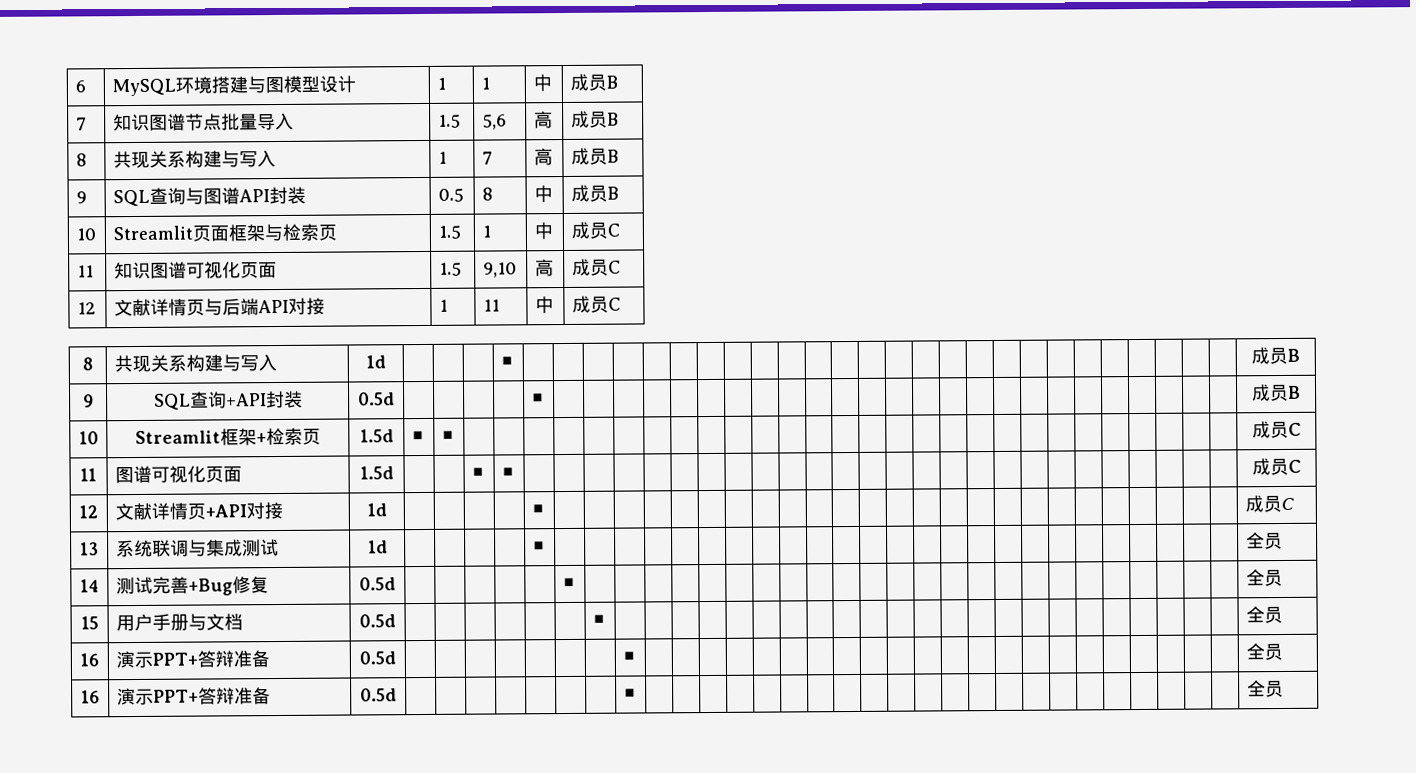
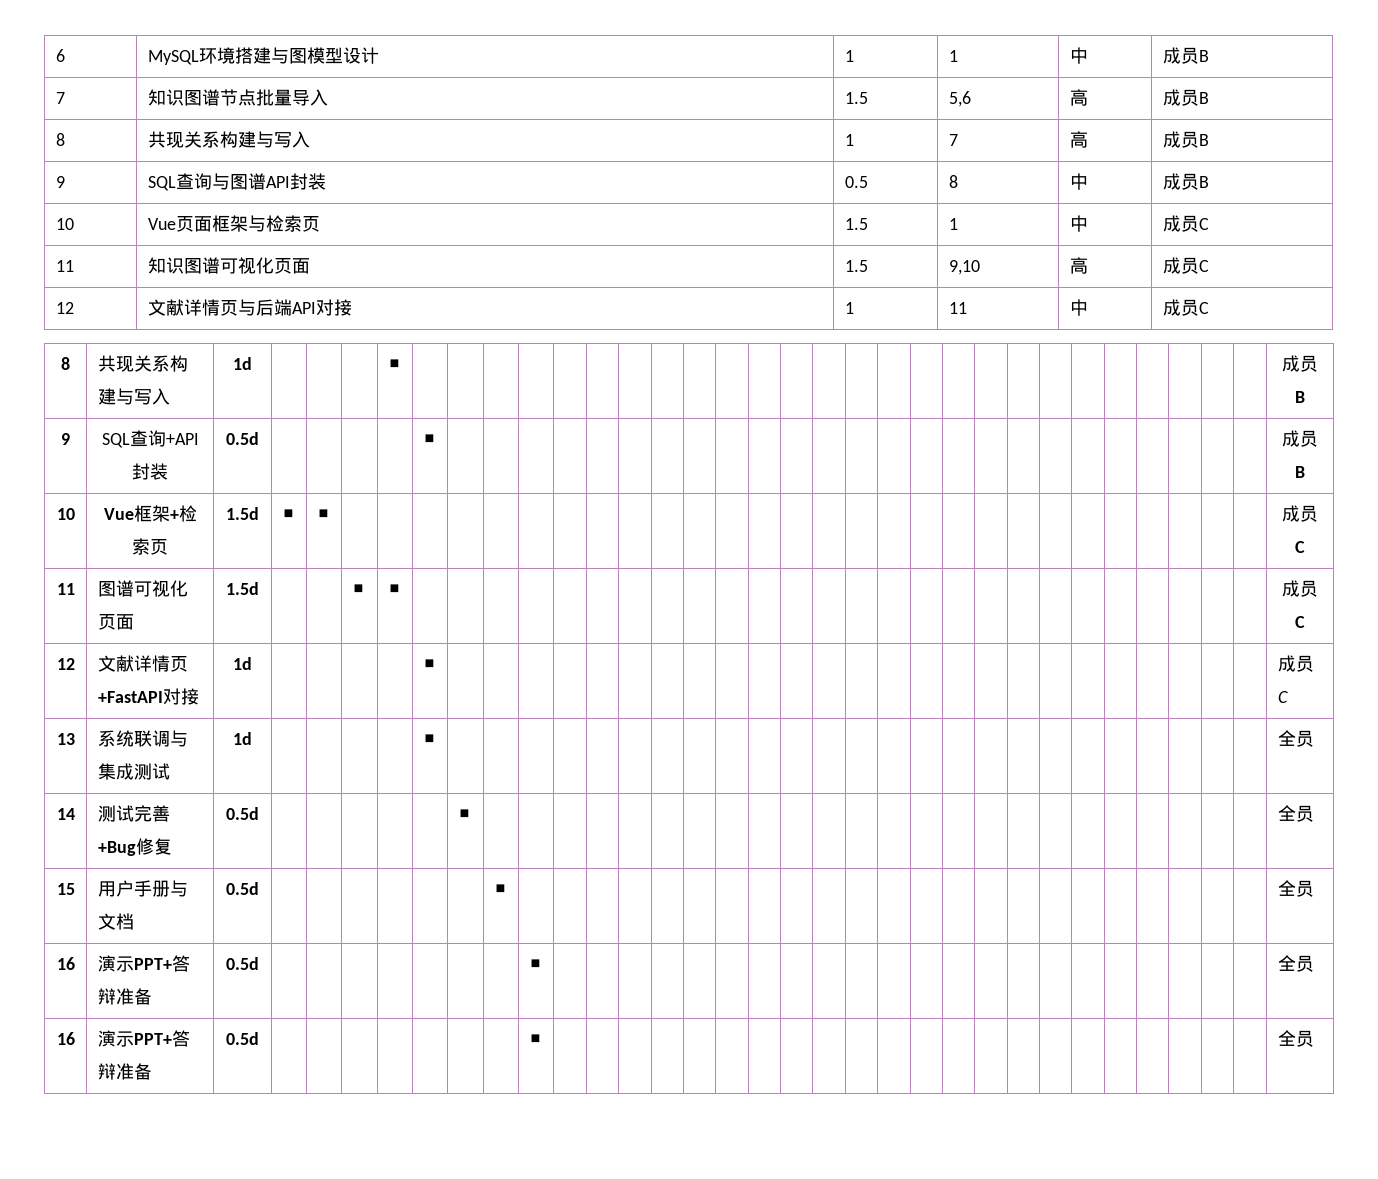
- 10 | Streamlit页面框架与检索页 | 1.5 | 1 | 中 | 成员C
+ 10 | Vue页面框架与检索页 | 1.5 | 1 | 中 | 成员C
- 10 | Streamlit框架+检索页 | 1.5d | ■ | ■ | | | | | | | | | | | | | | | | | | | | | | | | | | | | | 成员C
+ 10 | Vue框架+检索页 | 1.5d | ■ | ■ | | | | | | | | | | | | | | | | | | | | | | | | | | | | | 成员C
- 12 | 文献详情页+API对接 | 1d | | | | | ■ | | | | | | | | | | | | | | | | | | | | | | | | | | 成员C
+ 12 | 文献详情页+FastAPI对接 | 1d | | | | | ■ | | | | | | | | | | | | | | | | | | | | | | | | | | 成员C

